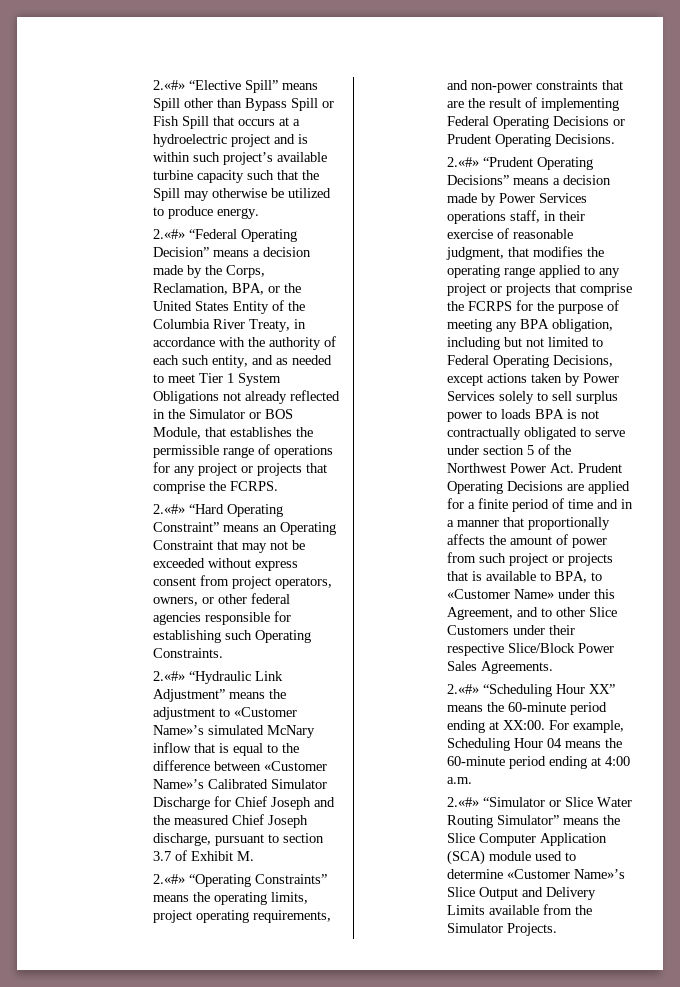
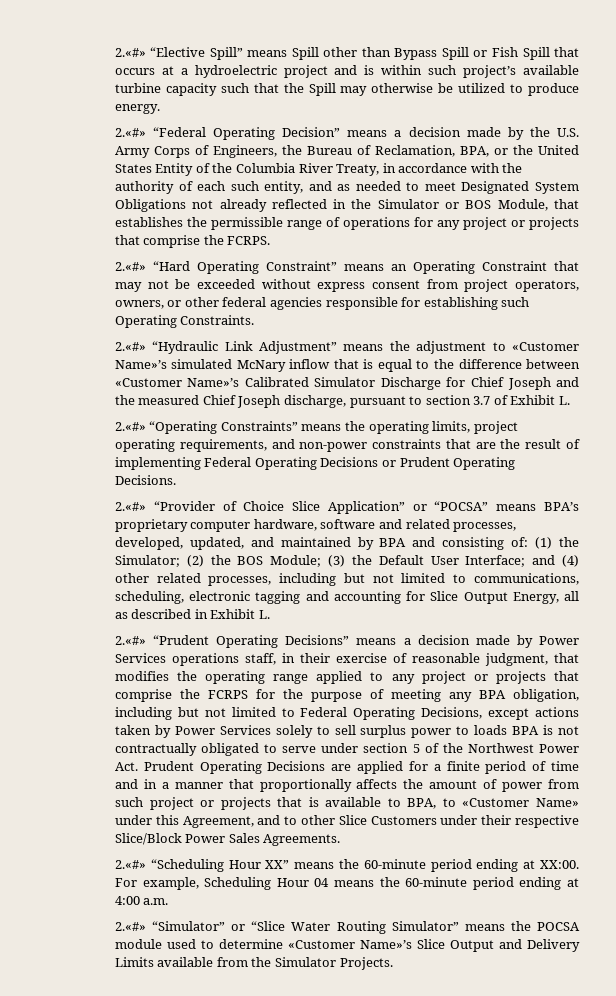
- 2.«#» “Federal Operating Decision” means a decision made by the Corps, Reclamation, BPA, or the United States Entity of the Columbia River Treaty, in accordance with the authority of each such entity, and as needed to meet Tier 1 System Obligations not already reflected in the Simulator or BOS Module, that establishes the permissible range of operations for any project or projects that comprise the FCRPS.
+ 2.«#» “Federal Operating Decision” means a decision made by the U.S. Army Corps of Engineers, the Bureau of Reclamation, BPA, or the United States Entity of the Columbia River Treaty, in accordance with the authority of each such entity, and as needed to meet Designated System Obligations not already reflected in the Simulator or BOS Module, that establishes the permissible range of operations for any project or projects that comprise the FCRPS.
- 2.«#» “Hydraulic Link Adjustment” means the adjustment to «Customer Name»’s simulated McNary inflow that is equal to the difference between «Customer Name»’s Calibrated Simulator Discharge for Chief Joseph and the measured Chief Joseph discharge, pursuant to section 3.7 of Exhibit M.
+ 2.«#» “Hydraulic Link Adjustment” means the adjustment to «Customer Name»’s simulated McNary inflow that is equal to the difference between «Customer Name»’s Calibrated Simulator Discharge for Chief Joseph and the measured Chief Joseph discharge, pursuant to section 3.7 of Exhibit L.
+ 2.«#» “Provider of Choice Slice Application” or “POCSA” means BPA’s proprietary computer hardware, software and related processes, developed, updated, and maintained by BPA and consisting of: (1) the Simulator; (2) the BOS Module; (3) the Default User Interface; and (4) other related processes, including but not limited to communications, scheduling, electronic tagging and accounting for Slice Output Energy, all as described in Exhibit L.
- 2.«#» “Simulator or Slice Water Routing Simulator” means the Slice Computer Application (SCA) module used to determine «Customer Name»’s Slice Output and Delivery Limits available from the Simulator Projects.
+ 2.«#» “Simulator” or “Slice Water Routing Simulator” means the POCSA module used to determine «Customer Name»’s Slice Output and Delivery Limits available from the Simulator Projects.

